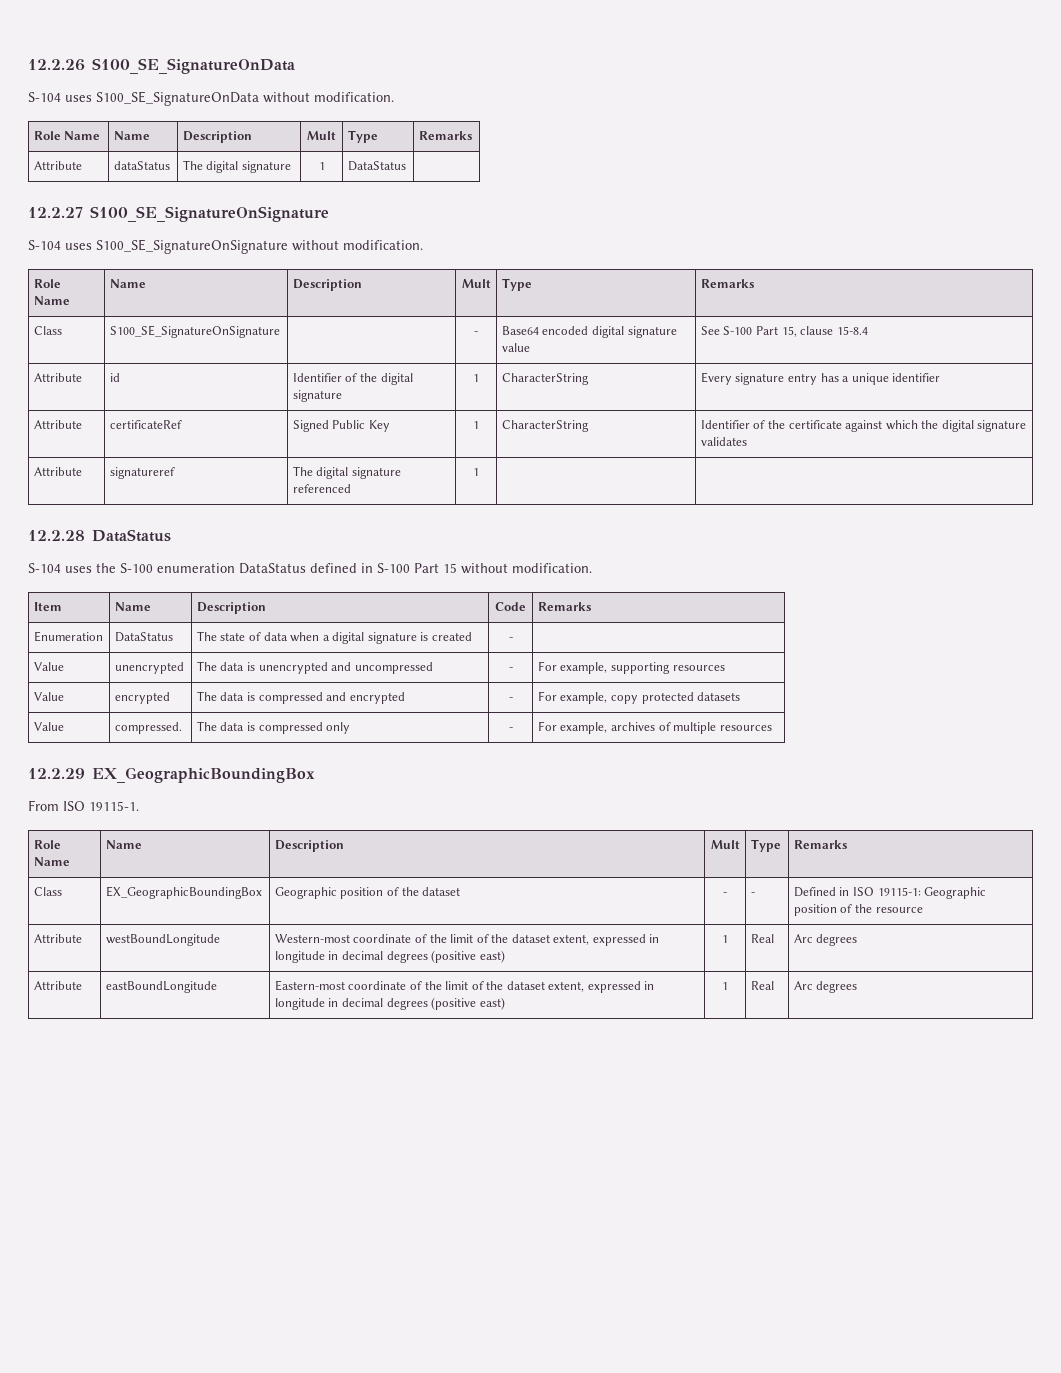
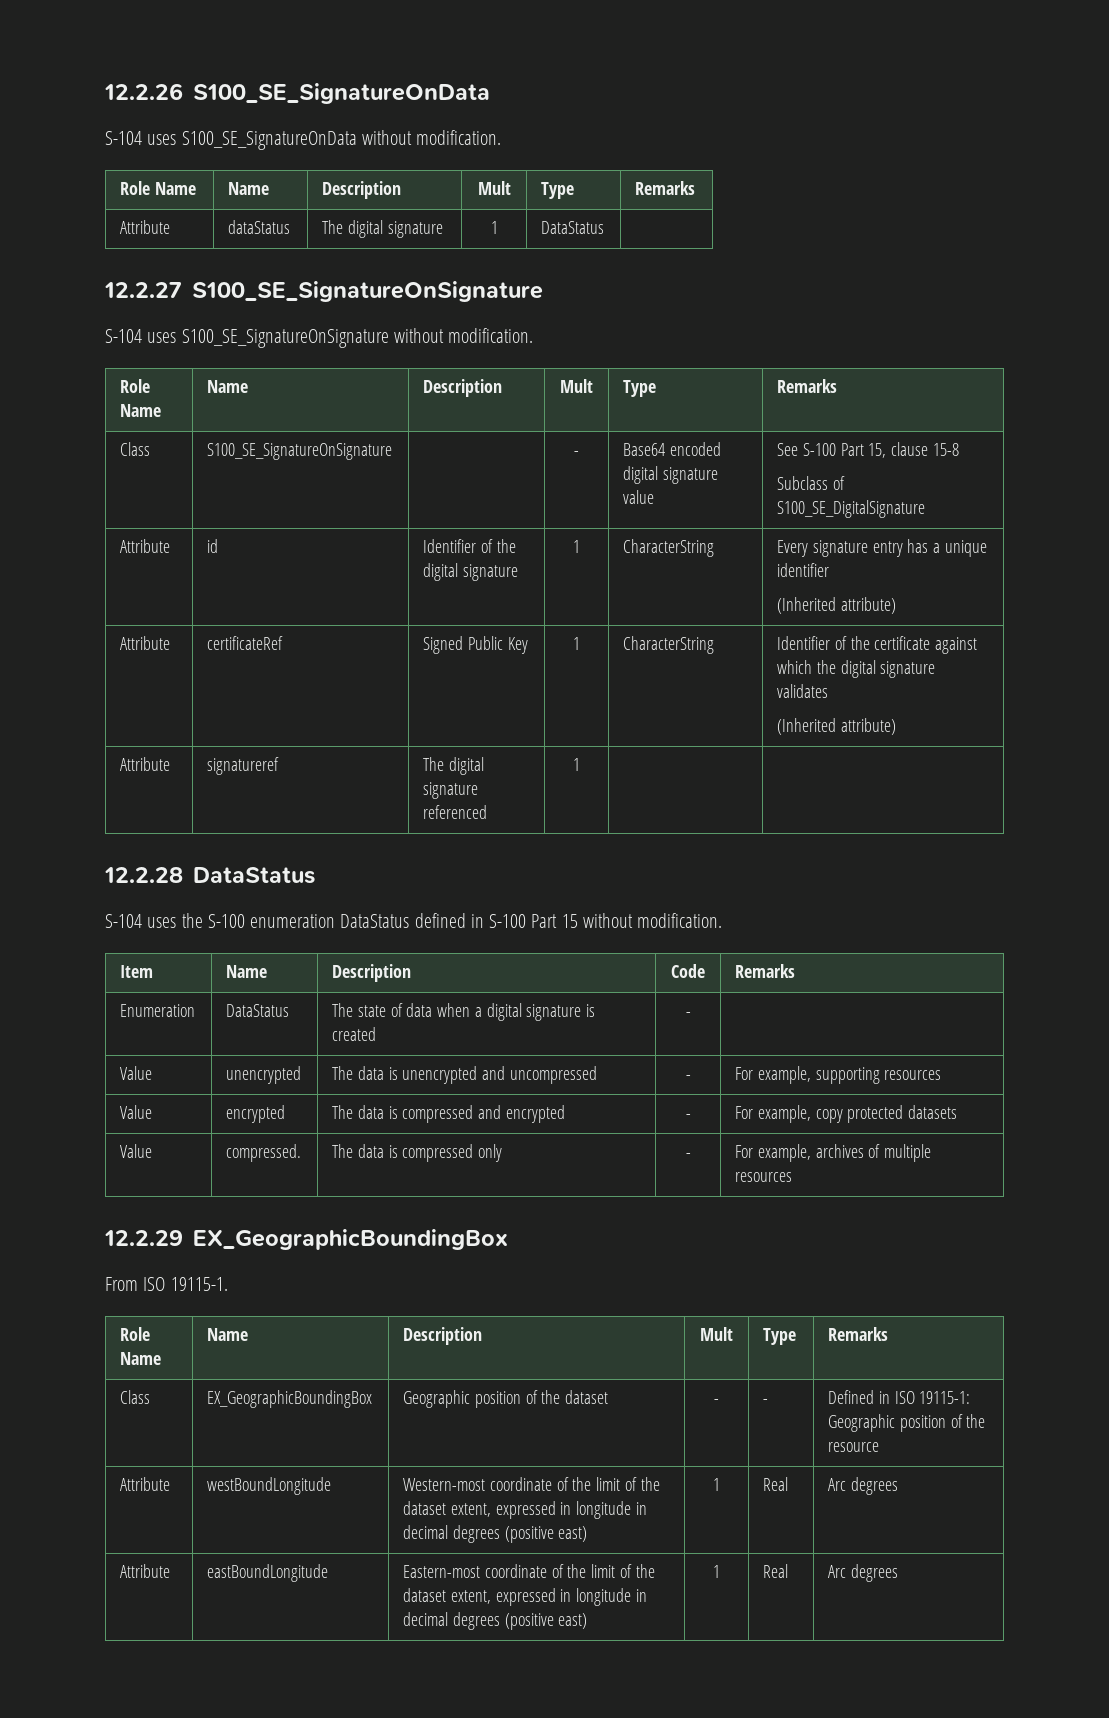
- Class | S100_SE_SignatureOnSignature | | - | Base64 encoded digital signature value | See S-100 Part 15, clause 15-8.4
+ Class | S100_SE_SignatureOnSignature | | - | Base64 encoded digital signature value | See S-100 Part 15, clause 15-8
+ Subclass of S100_SE_DigitalSignature
  Attribute | id | Identifier of the digital signature | 1 | CharacterString | Every signature entry has a unique identifier
+ (Inherited attribute)
  Attribute | certificateRef | Signed Public Key | 1 | CharacterString | Identifier of the certificate against which the digital signature validates
+ (Inherited attribute)

